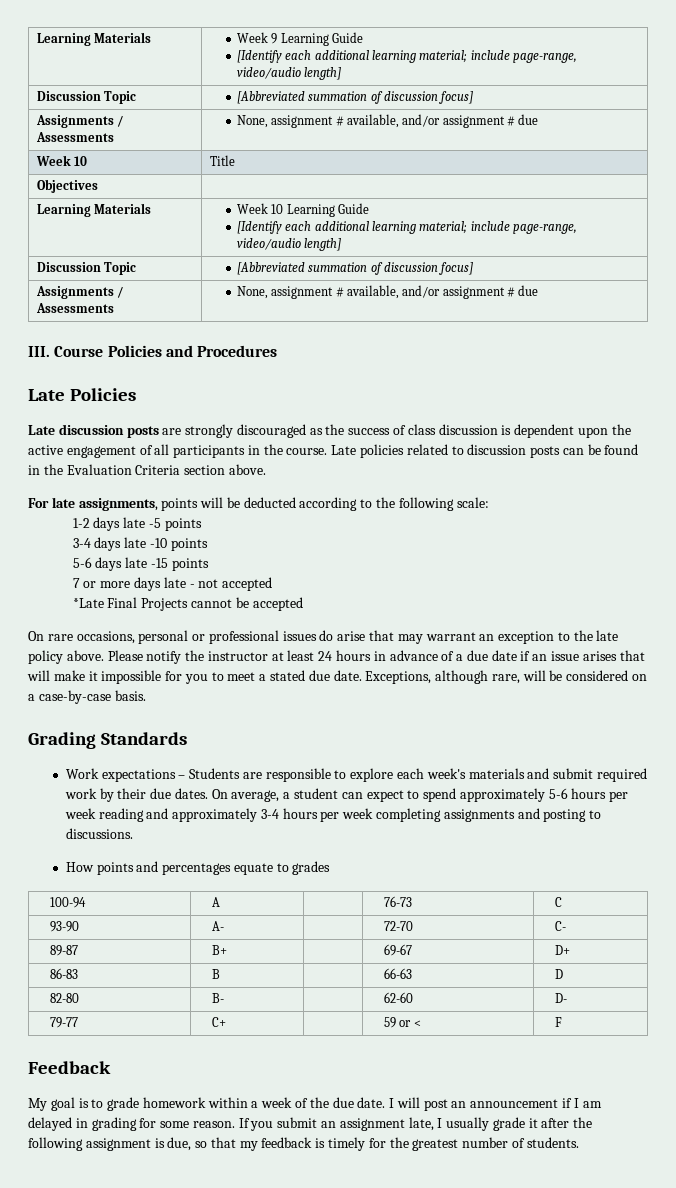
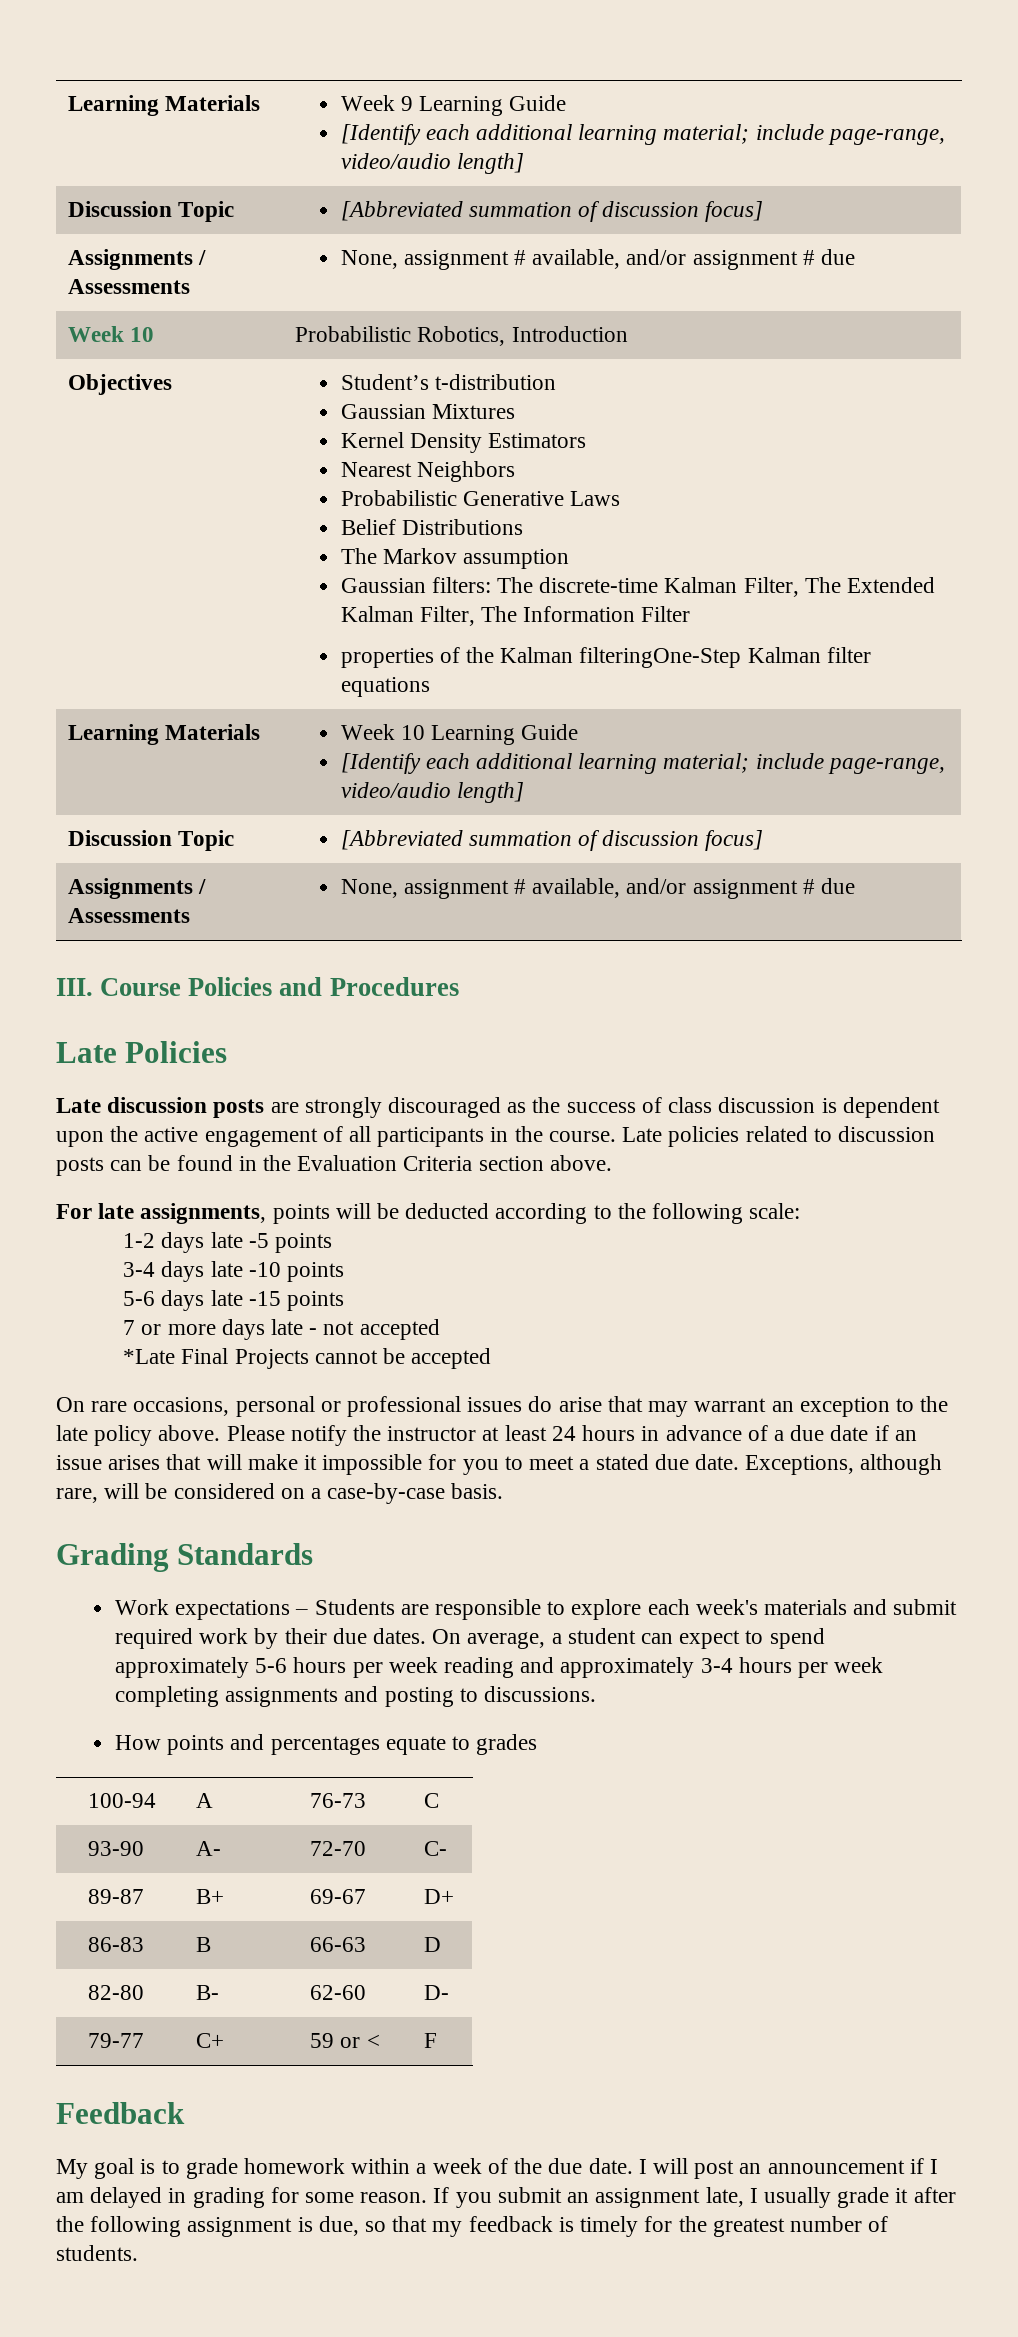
- Week 10 | Title
- Objectives |
+ Week 10 | Probabilistic Robotics, Introduction
+ Objectives | Student’s t-distribution
+ Gaussian Mixtures
+ Kernel Density Estimators
+ Nearest Neighbors
+ Probabilistic Generative Laws
+ Belief Distributions
+ The Markov assumption
+ Gaussian filters: The discrete-time Kalman Filter, The Extended Kalman Filter, The Information Filter
+ properties of the Kalman filteringOne-Step Kalman filter equations

